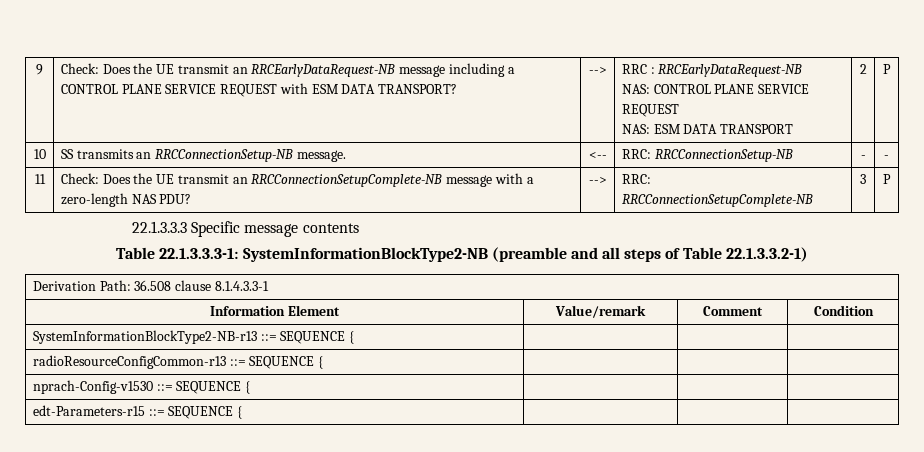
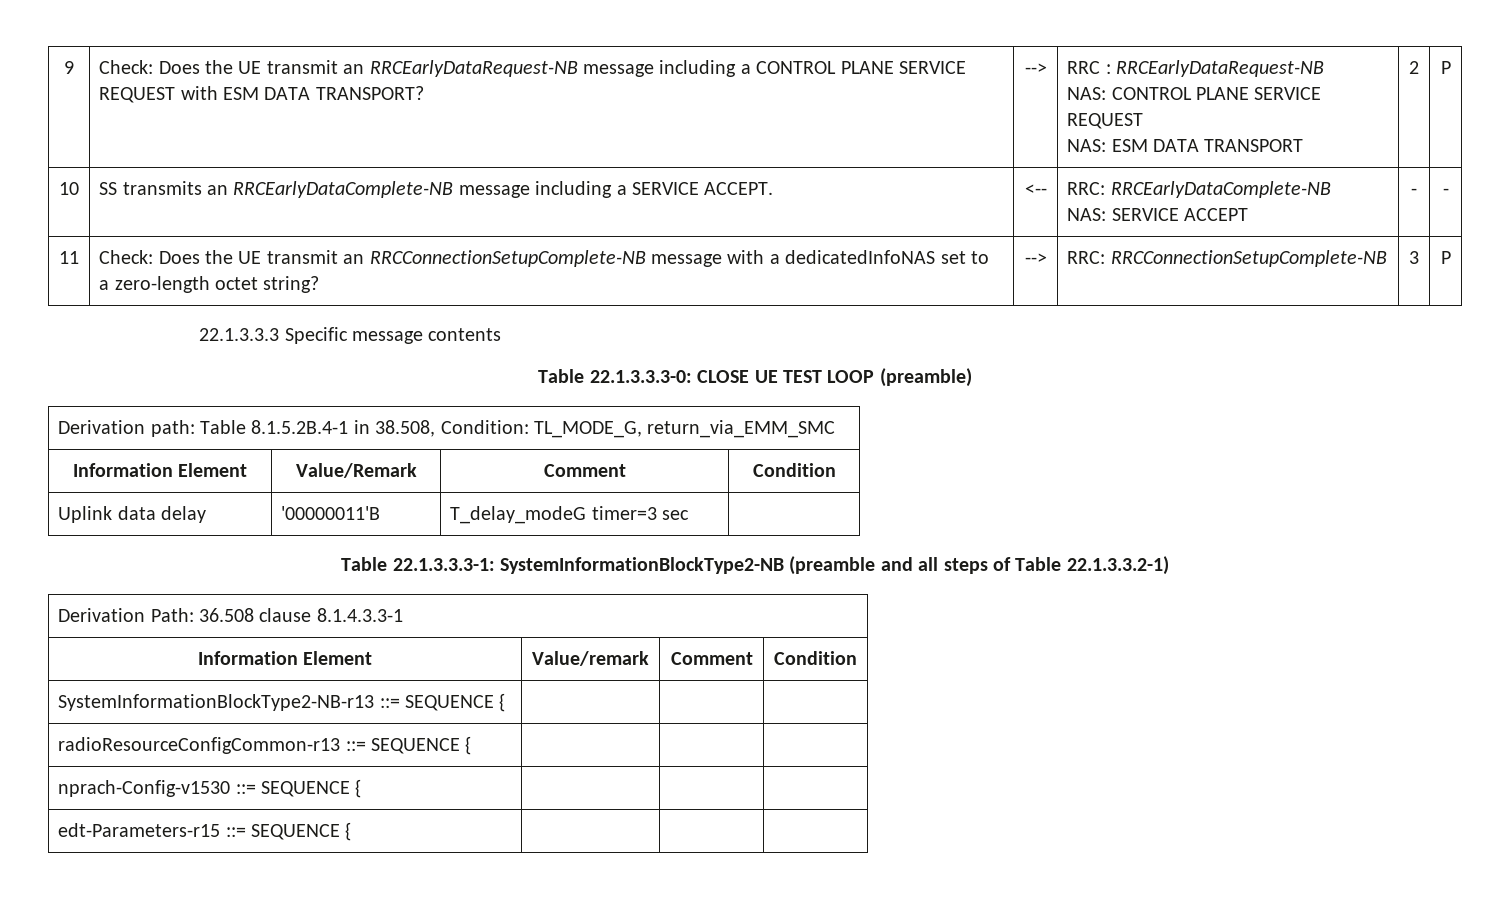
- 10 | SS transmits an RRCConnectionSetup-NB message. | <-- | RRC: RRCConnectionSetup-NB | - | -
+ 10 | SS transmits an RRCEarlyDataComplete-NB message including a SERVICE ACCEPT. | <-- | RRC: RRCEarlyDataComplete-NB
+ NAS: SERVICE ACCEPT | - | -
- 11 | Check: Does the UE transmit an RRCConnectionSetupComplete-NB message with a zero-length NAS PDU? | --> | RRC: RRCConnectionSetupComplete-NB | 3 | P
+ 11 | Check: Does the UE transmit an RRCConnectionSetupComplete-NB message with a dedicatedInfoNAS set to a zero-length octet string? | --> | RRC: RRCConnectionSetupComplete-NB | 3 | P
+ Table 22.1.3.3.3-0: CLOSE UE TEST LOOP (preamble)
+ Derivation path: Table 8.1.5.2B.4-1 in 38.508, Condition: TL_MODE_G, return_via_EMM_SMC
+ Information Element | Value/Remark | Comment | Condition
+ Uplink data delay | '00000011'B | T_delay_modeG timer=3 sec |

